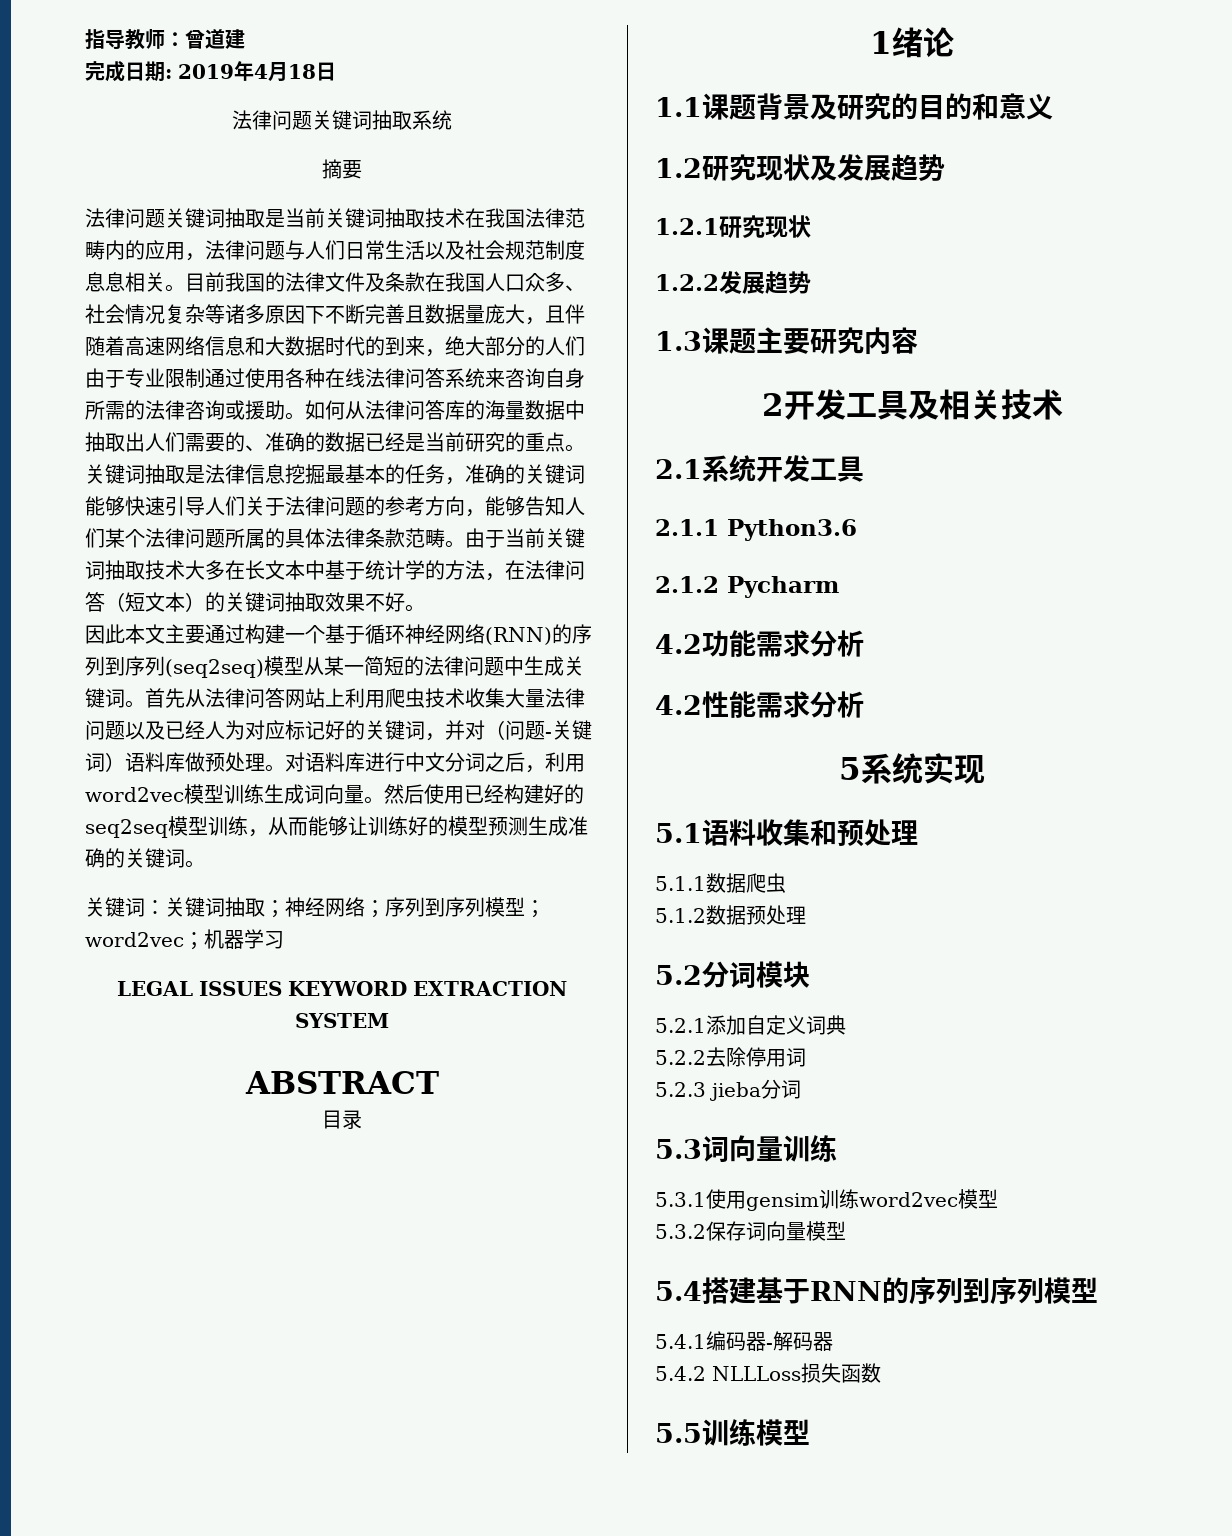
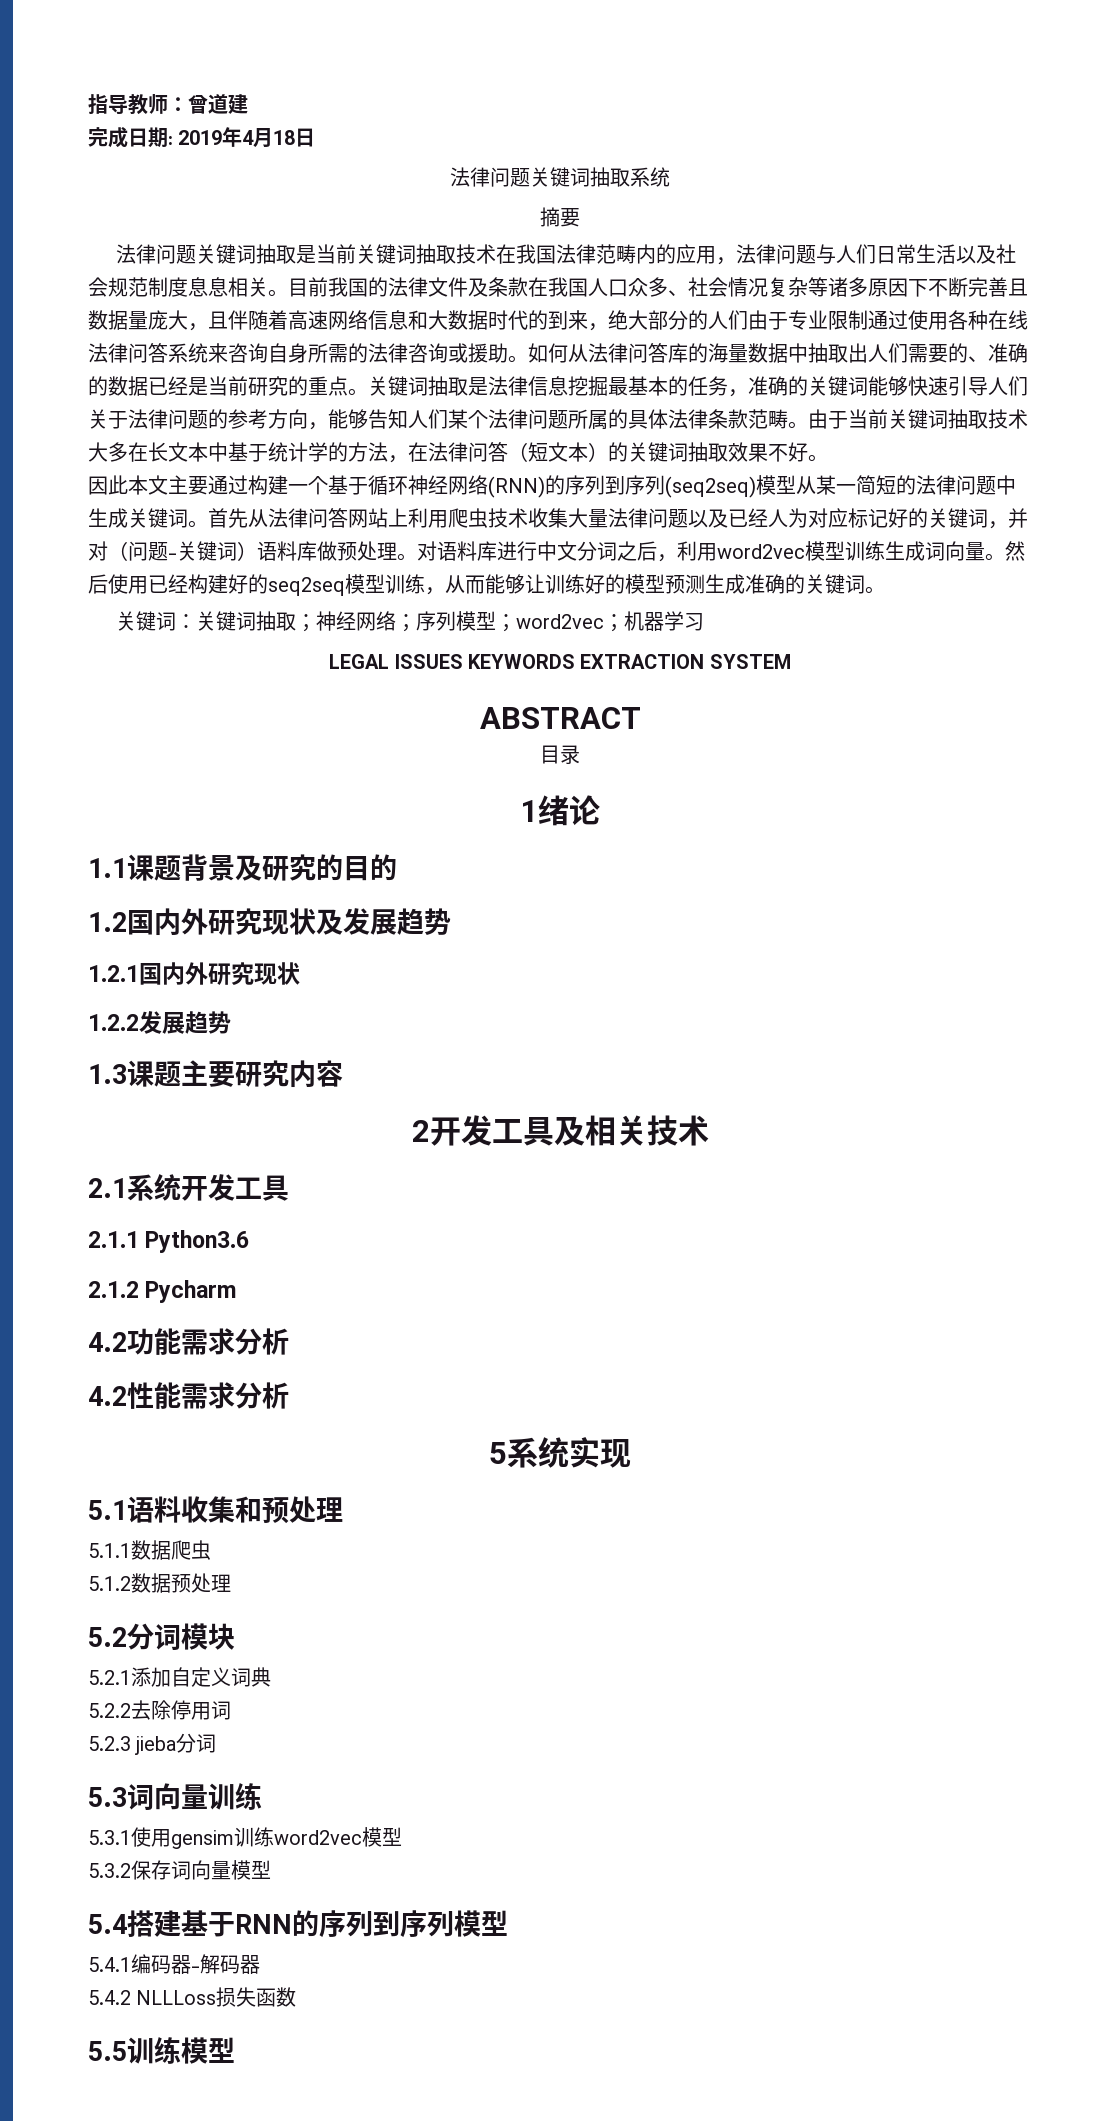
- 关键词：关键词抽取；神经网络；序列到序列模型；word2vec；机器学习
+ 关键词：关键词抽取；神经网络；序列模型；word2vec；机器学习
- LEGAL ISSUES KEYWORD EXTRACTION SYSTEM
+ LEGAL ISSUES KEYWORDS EXTRACTION SYSTEM
- 1.1课题背景及研究的目的和意义
+ 1.1课题背景及研究的目的
- 1.2研究现状及发展趋势
+ 1.2国内外研究现状及发展趋势
- 1.2.1研究现状
+ 1.2.1国内外研究现状

